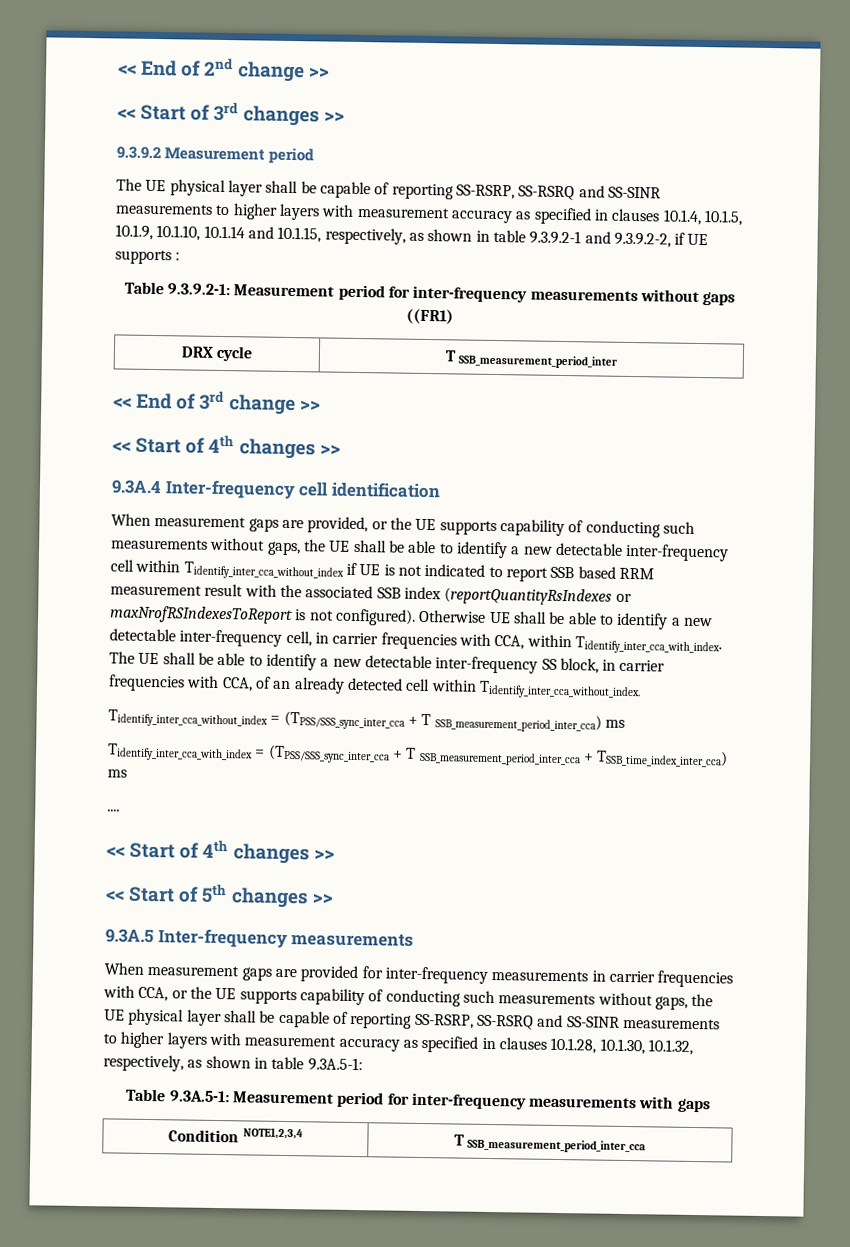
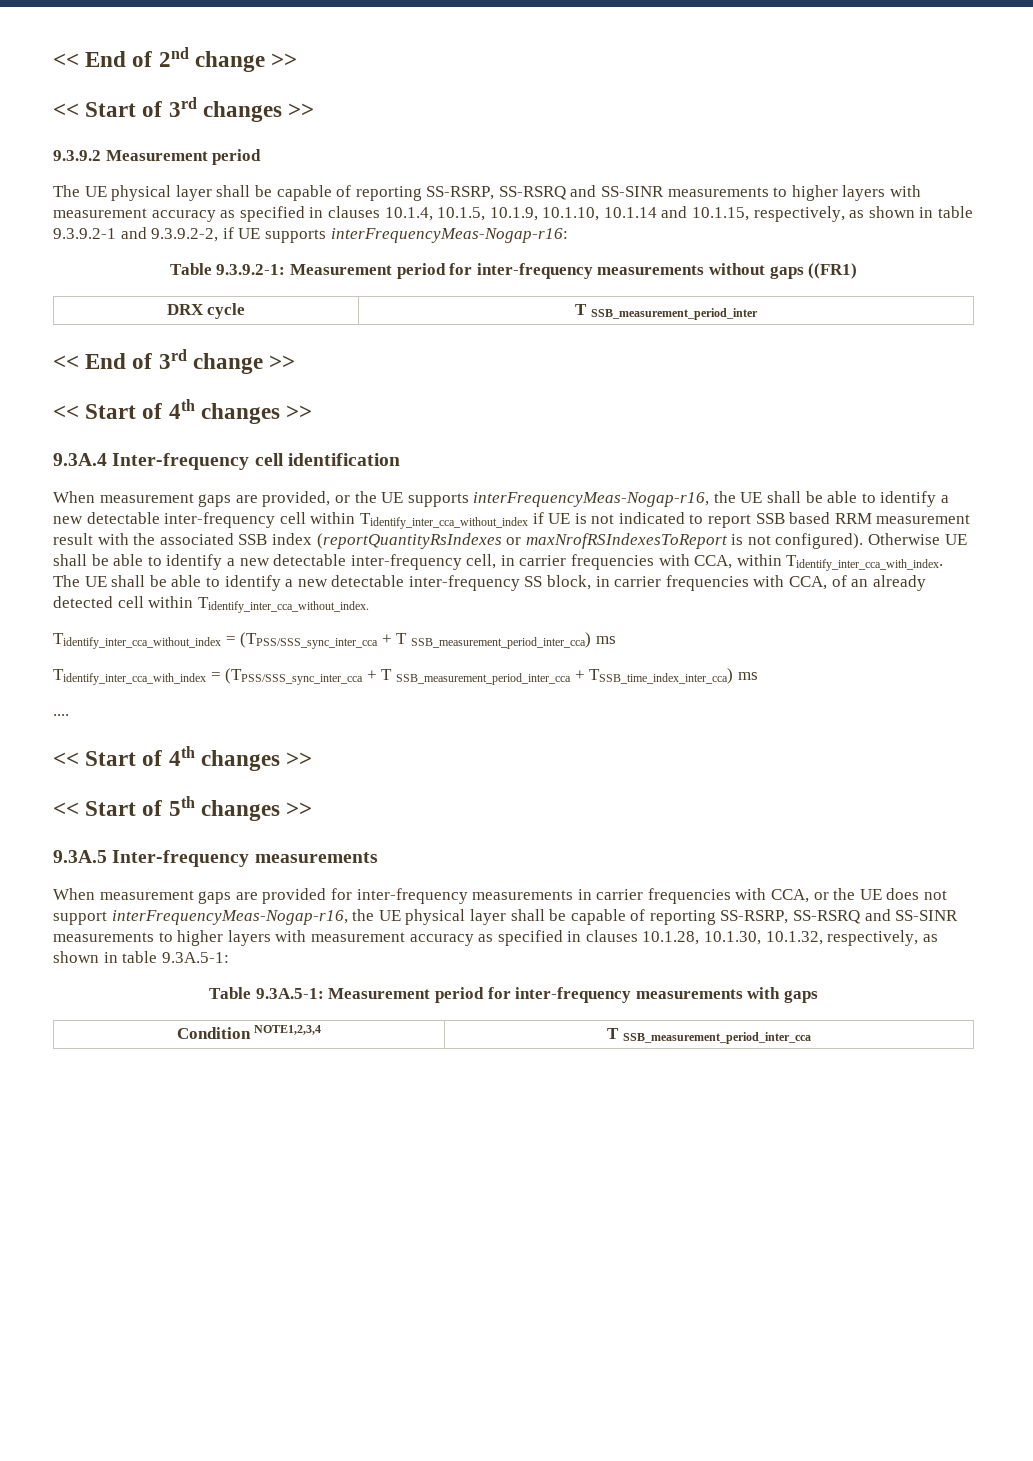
- The UE physical layer shall be capable of reporting SS-RSRP, SS-RSRQ and SS-SINR measurements to higher layers with measurement accuracy as specified in clauses 10.1.4, 10.1.5, 10.1.9, 10.1.10, 10.1.14 and 10.1.15, respectively, as shown in table 9.3.9.2-1 and 9.3.9.2-2, if UE supports :
+ The UE physical layer shall be capable of reporting SS-RSRP, SS-RSRQ and SS-SINR measurements to higher layers with measurement accuracy as specified in clauses 10.1.4, 10.1.5, 10.1.9, 10.1.10, 10.1.14 and 10.1.15, respectively, as shown in table 9.3.9.2-1 and 9.3.9.2-2, if UE supports interFrequencyMeas-Nogap-r16:
- When measurement gaps are provided, or the UE supports capability of conducting such measurements without gaps, the UE shall be able to identify a new detectable inter-frequency cell within Tidentify_inter_cca_without_index if UE is not indicated to report SSB based RRM measurement result with the associated SSB index (reportQuantityRsIndexes or maxNrofRSIndexesToReport is not configured).
+ When measurement gaps are provided, or the UE supports interFrequencyMeas-Nogap-r16, the UE shall be able to identify a new detectable inter-frequency cell within Tidentify_inter_cca_without_index if UE is not indicated to report SSB based RRM measurement result with the associated SSB index (reportQuantityRsIndexes or maxNrofRSIndexesToReport is not configured).
- When measurement gaps are provided for inter-frequency measurements in carrier frequencies with CCA, or the UE supports capability of conducting such measurements without gaps, the UE physical layer shall be capable of reporting SS-RSRP, SS-RSRQ and SS-SINR measurements to higher layers with measurement accuracy as specified in clauses 10.1.28, 10.1.30, 10.1.32, respectively, as shown in table 9.3A.5-1:
+ When measurement gaps are provided for inter-frequency measurements in carrier frequencies with CCA, or the UE does not support interFrequencyMeas-Nogap-r16, the UE physical layer shall be capable of reporting SS-RSRP, SS-RSRQ and SS-SINR measurements to higher layers with measurement accuracy as specified in clauses 10.1.28, 10.1.30, 10.1.32, respectively, as shown in table 9.3A.5-1:

